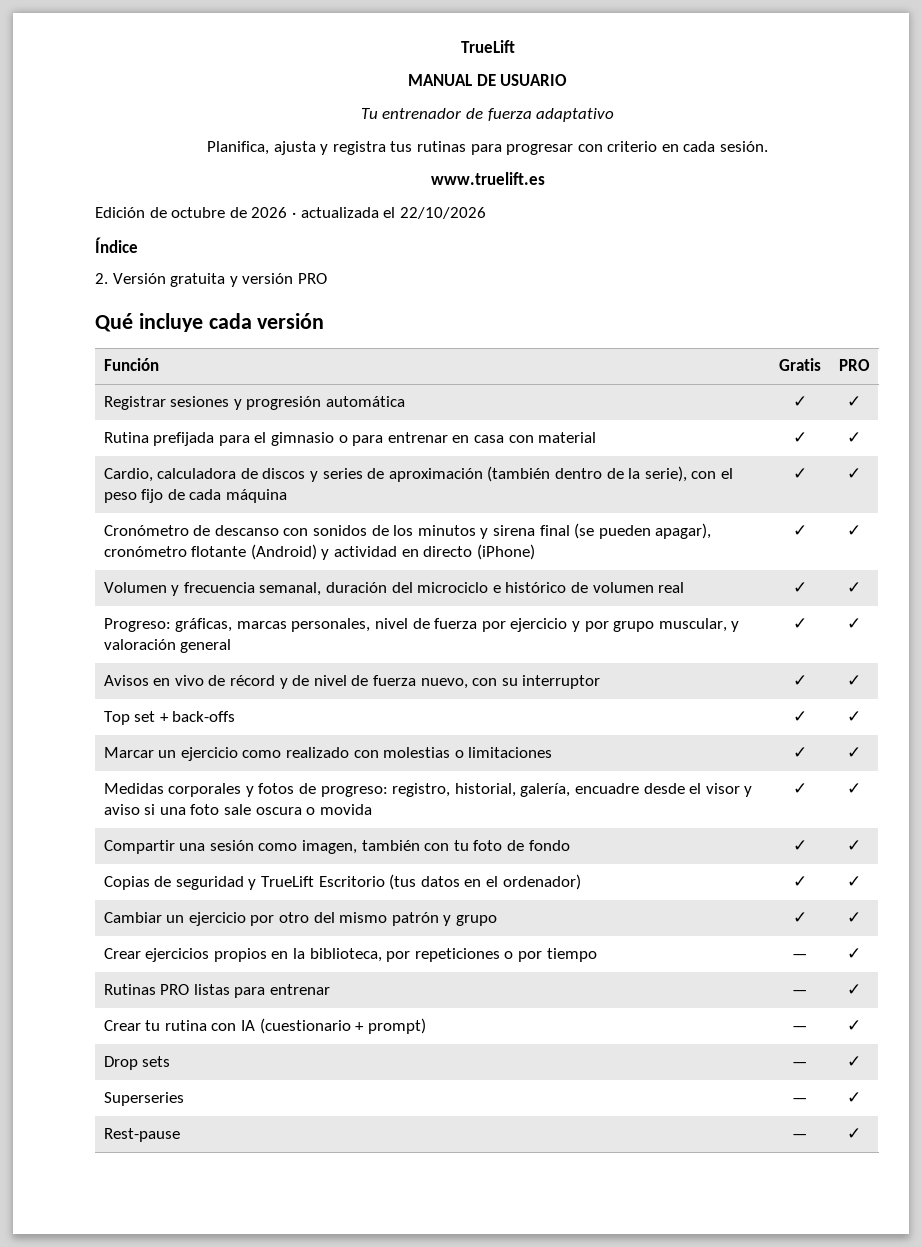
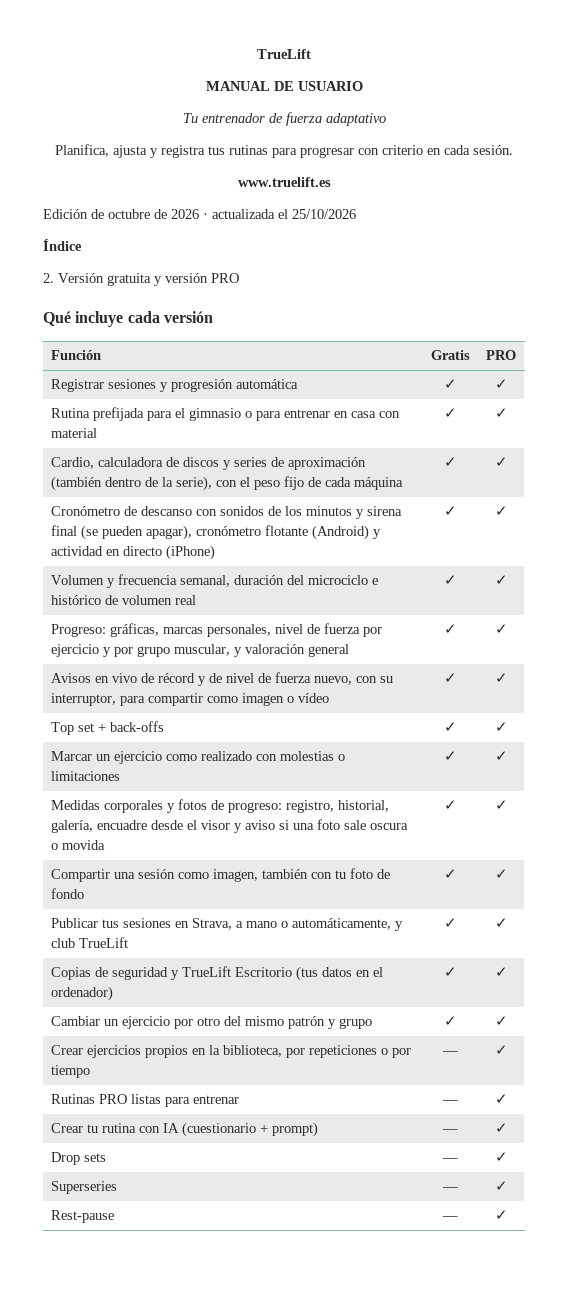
- Edición de octubre de 2026 · actualizada el 22/10/2026
+ Edición de octubre de 2026 · actualizada el 25/10/2026
- Avisos en vivo de récord y de nivel de fuerza nuevo, con su interruptor | ✓ | ✓
+ Avisos en vivo de récord y de nivel de fuerza nuevo, con su interruptor, para compartir como imagen o vídeo | ✓ | ✓
+ Publicar tus sesiones en Strava, a mano o automáticamente, y club TrueLift | ✓ | ✓

